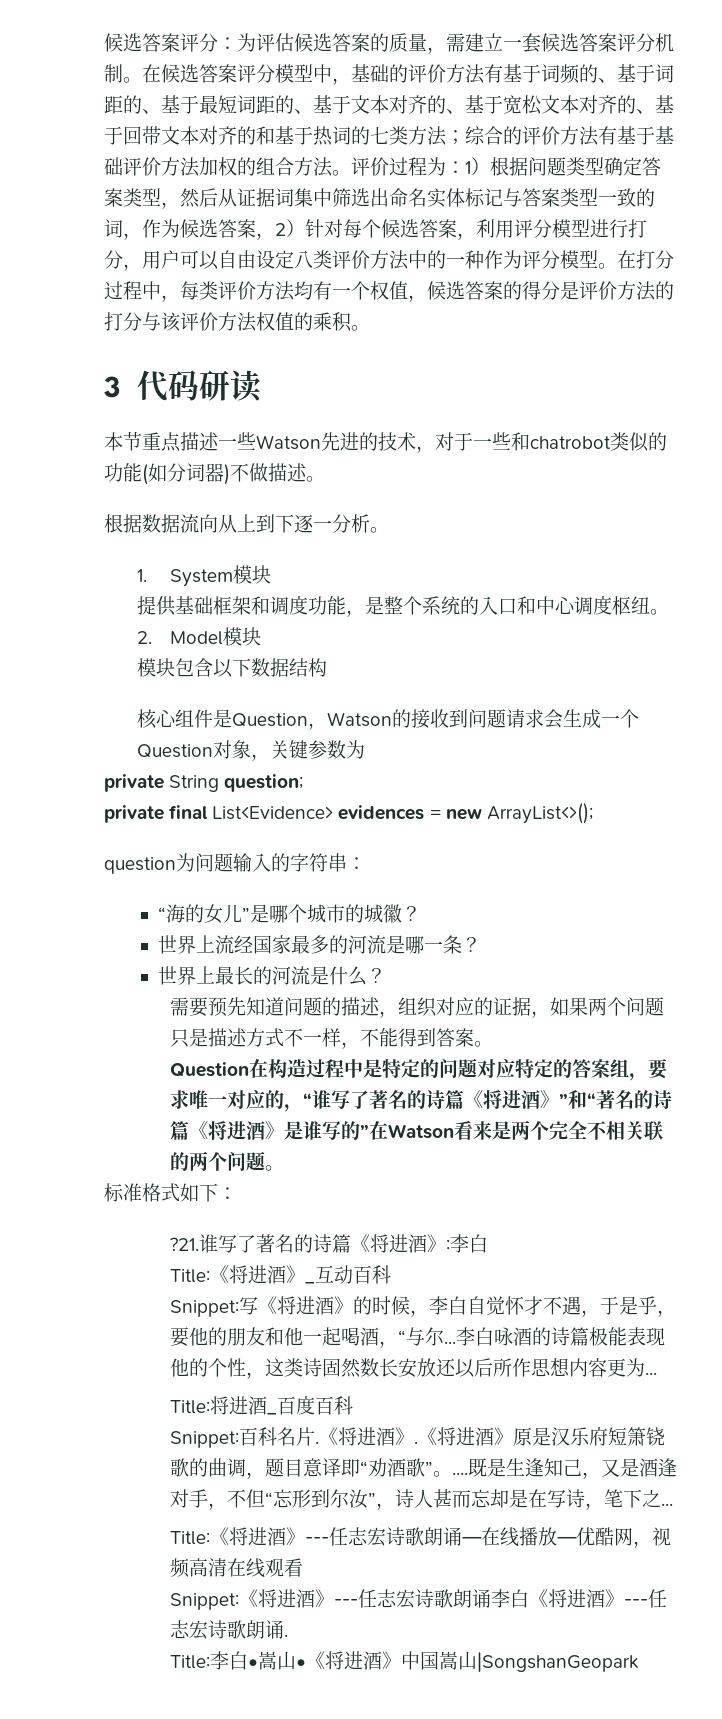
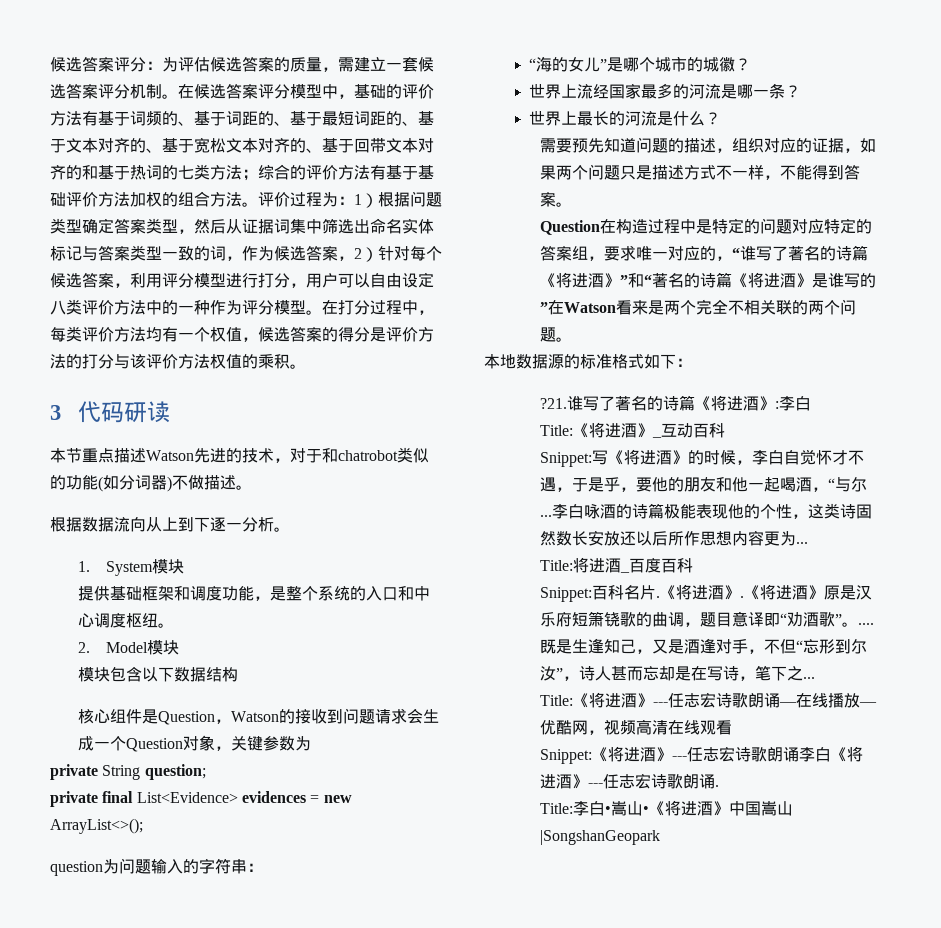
- 本节重点描述一些Watson先进的技术，对于一些和chatrobot类似的功能(如分词器)不做描述。
+ 本节重点描述Watson先进的技术，对于和chatrobot类似的功能(如分词器)不做描述。
- 标准格式如下：
+ 本地数据源的标准格式如下：

